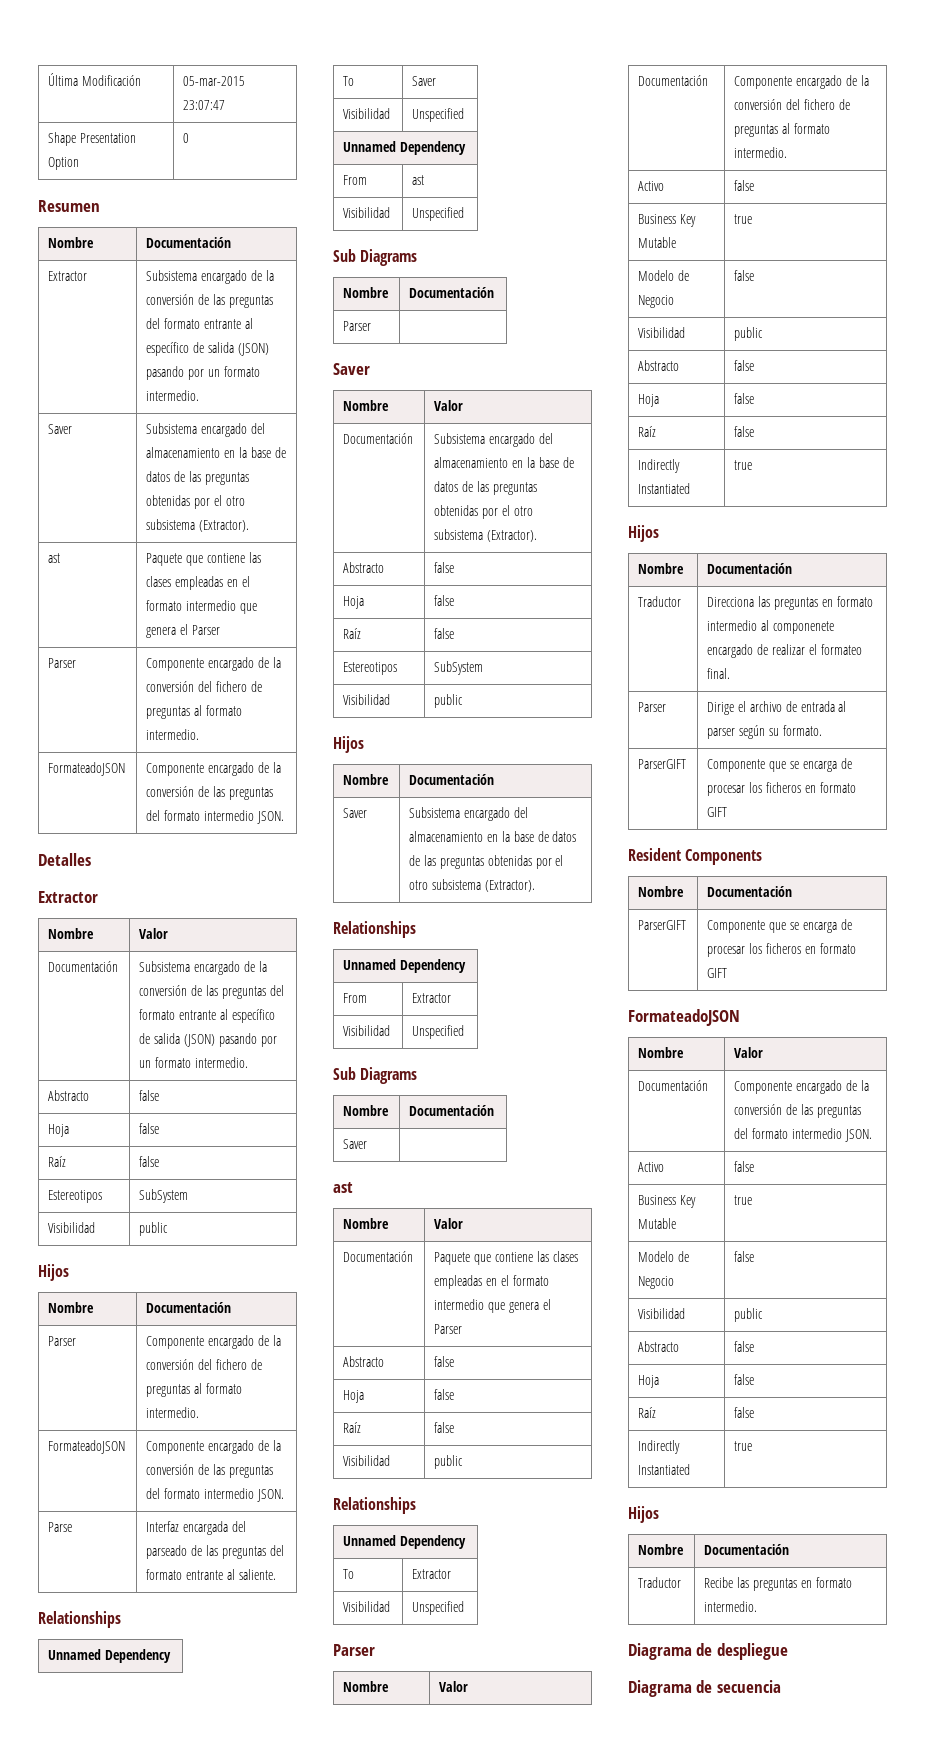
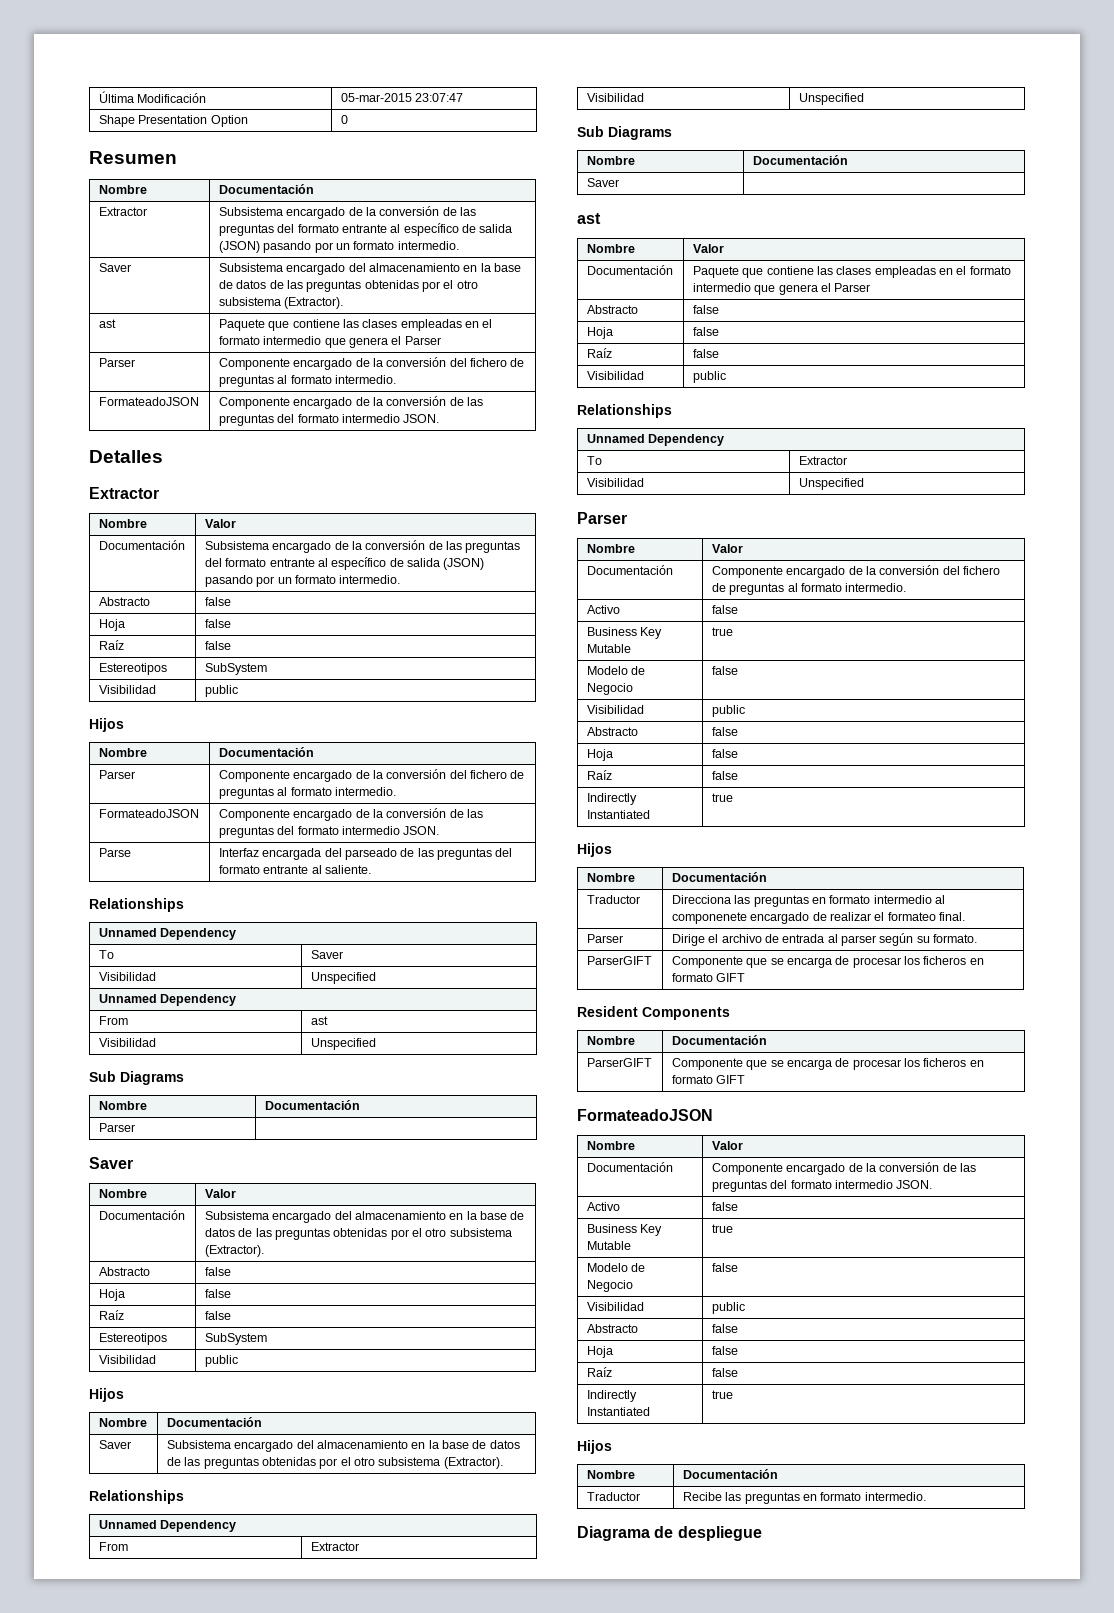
- Diagrama de secuencia

